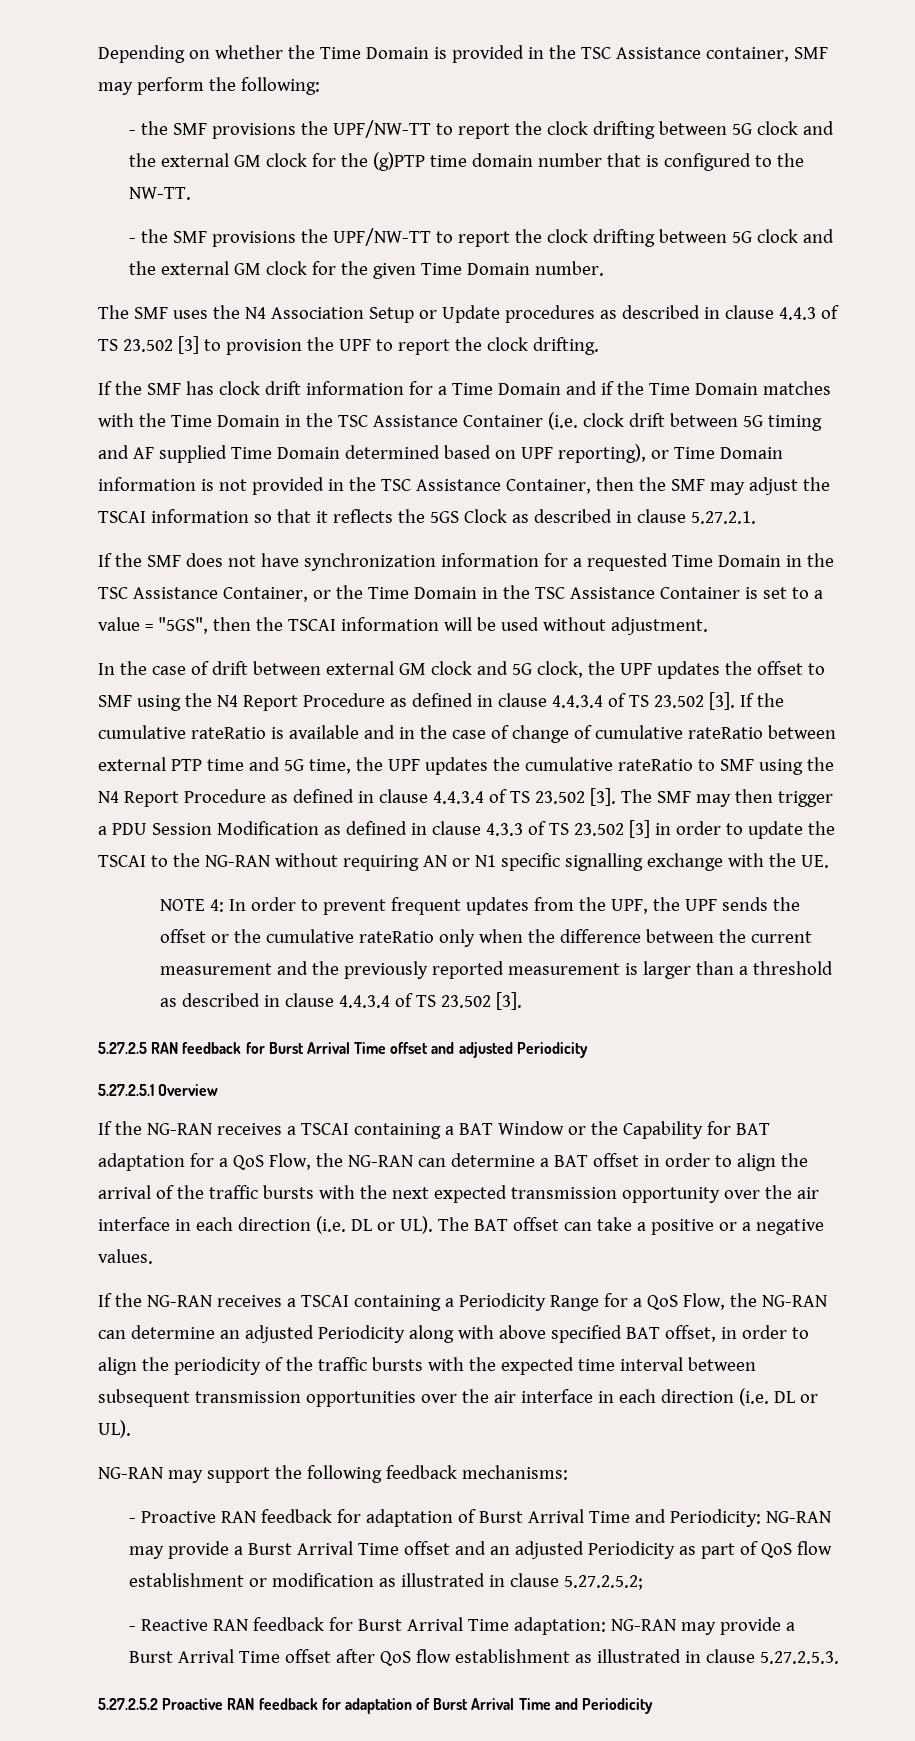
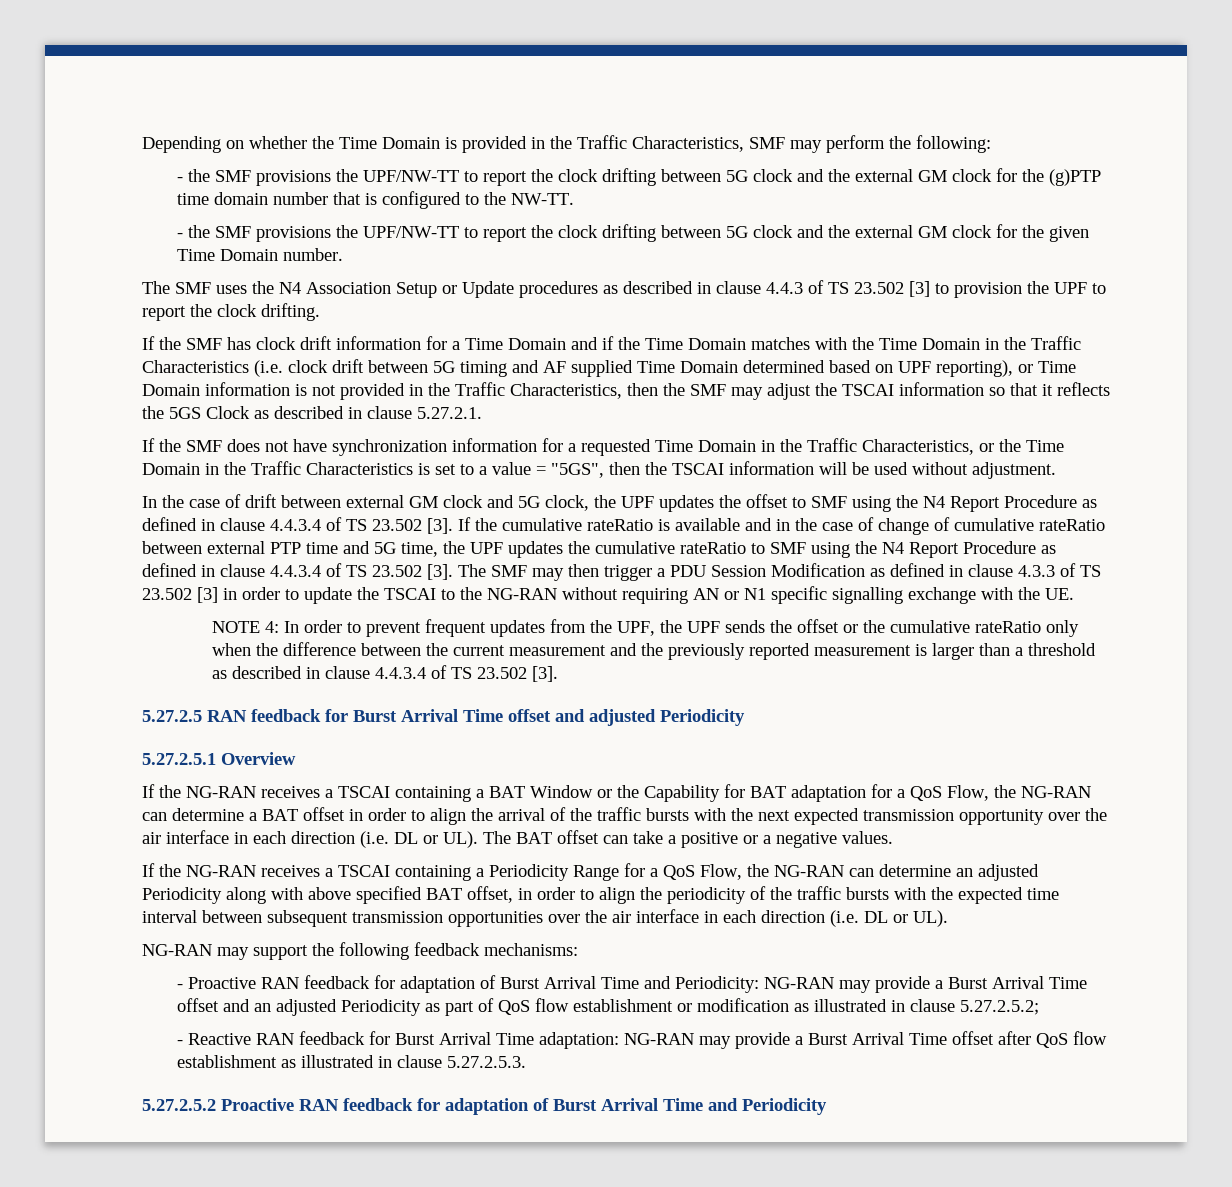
- Depending on whether the Time Domain is provided in the TSC Assistance container, SMF may perform the following:
+ Depending on whether the Time Domain is provided in the Traffic Characteristics, SMF may perform the following:
- If the SMF has clock drift information for a Time Domain and if the Time Domain matches with the Time Domain in the TSC Assistance Container (i.e. clock drift between 5G timing and AF supplied Time Domain determined based on UPF reporting), or Time Domain information is not provided in the TSC Assistance Container, then the SMF may adjust the TSCAI information so that it reflects the 5GS Clock as described in clause 5.27.2.1.
+ If the SMF has clock drift information for a Time Domain and if the Time Domain matches with the Time Domain in the Traffic Characteristics (i.e. clock drift between 5G timing and AF supplied Time Domain determined based on UPF reporting), or Time Domain information is not provided in the Traffic Characteristics, then the SMF may adjust the TSCAI information so that it reflects the 5GS Clock as described in clause 5.27.2.1.
- If the SMF does not have synchronization information for a requested Time Domain in the TSC Assistance Container, or the Time Domain in the TSC Assistance Container is set to a value = "5GS", then the TSCAI information will be used without adjustment.
+ If the SMF does not have synchronization information for a requested Time Domain in the Traffic Characteristics, or the Time Domain in the Traffic Characteristics is set to a value = "5GS", then the TSCAI information will be used without adjustment.

